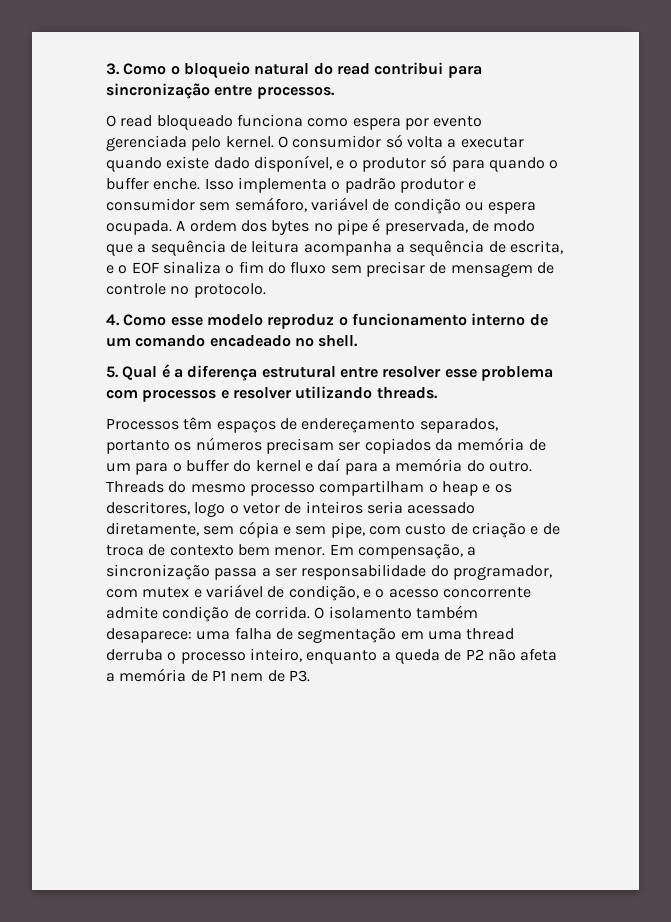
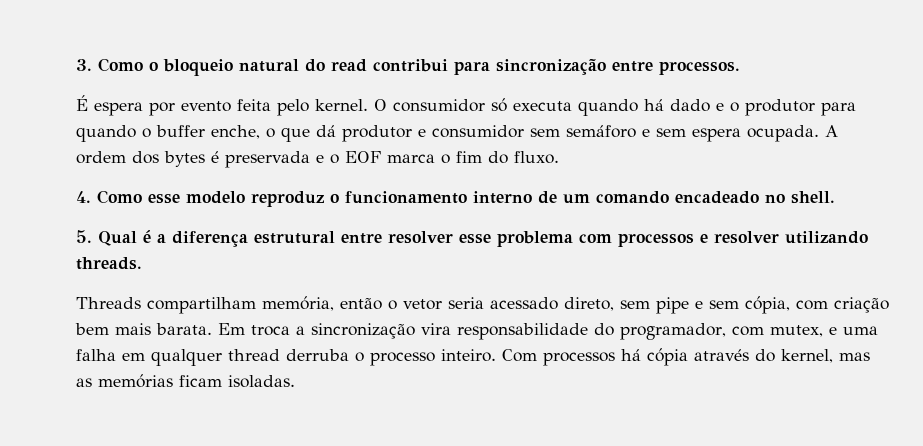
- O read bloqueado funciona como espera por evento gerenciada pelo kernel.
+ É espera por evento feita pelo kernel.
- O consumidor só volta a executar quando existe dado disponível, e o produtor só para quando o buffer enche. Isso implementa o padrão produtor e consumidor sem semáforo, variável de condição ou espera ocupada.
+ O consumidor só executa quando há dado e o produtor para quando o buffer enche, o que dá produtor e consumidor sem semáforo e sem espera ocupada.
- A ordem dos bytes no pipe é preservada, de modo que a sequência de leitura acompanha a sequência de escrita, e o EOF sinaliza o fim do fluxo sem precisar de mensagem de controle no protocolo.
+ A ordem dos bytes é preservada e o EOF marca o fim do fluxo.
- Processos têm espaços de endereçamento separados, portanto os números precisam ser copiados da memória de um para o buffer do kernel e daí para a memória do outro. Threads do mesmo processo compartilham o heap e os descritores, logo o vetor de inteiros seria acessado diretamente, sem cópia e sem pipe, com custo de criação e de troca de contexto bem menor. Em compensação, a sincronização passa a ser responsabilidade do programador, com mutex e variável de condição, e o acesso concorrente admite condição de corrida. O isolamento também desaparece: uma falha de segmentação em uma thread derruba o processo inteiro, enquanto a queda de P2 não afeta a memória de P1 nem de P3.
+ Threads compartilham memória, então o vetor seria acessado direto, sem pipe e sem cópia, com criação bem mais barata. Em troca a sincronização vira responsabilidade do programador, com mutex, e uma falha em qualquer thread derruba o processo inteiro. Com processos há cópia através do kernel, mas as memórias ficam isoladas.

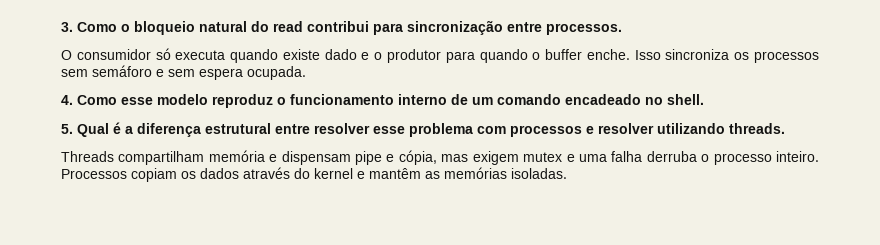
- É espera por evento feita pelo kernel. O consumidor só executa quando há dado e o produtor para quando o buffer enche, o que dá produtor e consumidor sem semáforo e sem espera ocupada. A ordem dos bytes é preservada e o EOF marca o fim do fluxo.
+ O consumidor só executa quando existe dado e o produtor para quando o buffer enche. Isso sincroniza os processos sem semáforo e sem espera ocupada.
- Threads compartilham memória, então o vetor seria acessado direto, sem pipe e sem cópia, com criação bem mais barata. Em troca a sincronização vira responsabilidade do programador, com mutex, e uma falha em qualquer thread derruba o processo inteiro. Com processos há cópia através do kernel, mas as memórias ficam isoladas.
+ Threads compartilham memória e dispensam pipe e cópia, mas exigem mutex e uma falha derruba o processo inteiro. Processos copiam os dados através do kernel e mantêm as memórias isoladas.

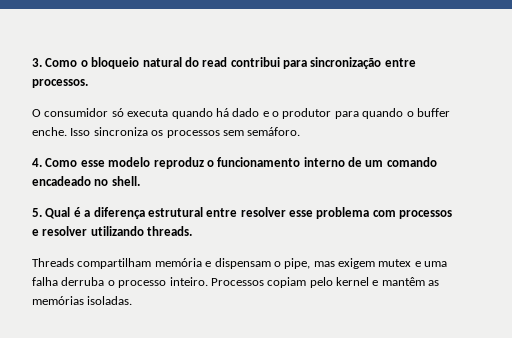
- O consumidor só executa quando existe dado e o produtor para quando o buffer enche.
+ O consumidor só executa quando há dado e o produtor para quando o buffer enche.
- Isso sincroniza os processos sem semáforo e sem espera ocupada.
+ Isso sincroniza os processos sem semáforo.
- Threads compartilham memória e dispensam pipe e cópia, mas exigem mutex e uma falha derruba o processo inteiro.
+ Threads compartilham memória e dispensam o pipe, mas exigem mutex e uma falha derruba o processo inteiro.
- Processos copiam os dados através do kernel e mantêm as memórias isoladas.
+ Processos copiam pelo kernel e mantêm as memórias isoladas.

